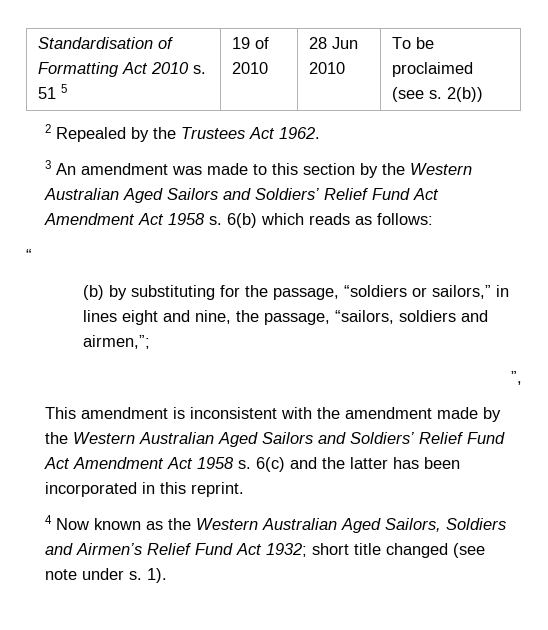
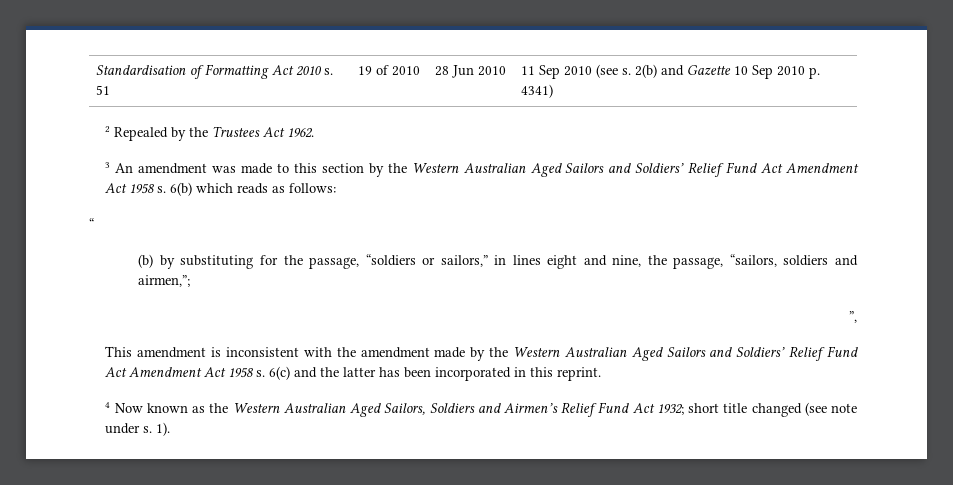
- Standardisation of Formatting Act 2010 s. 51 5 | 19 of 2010 | 28 Jun 2010 | To be proclaimed (see s. 2(b))
+ Standardisation of Formatting Act 2010 s. 51 | 19 of 2010 | 28 Jun 2010 | 11 Sep 2010 (see s. 2(b) and Gazette 10 Sep 2010 p. 4341)

